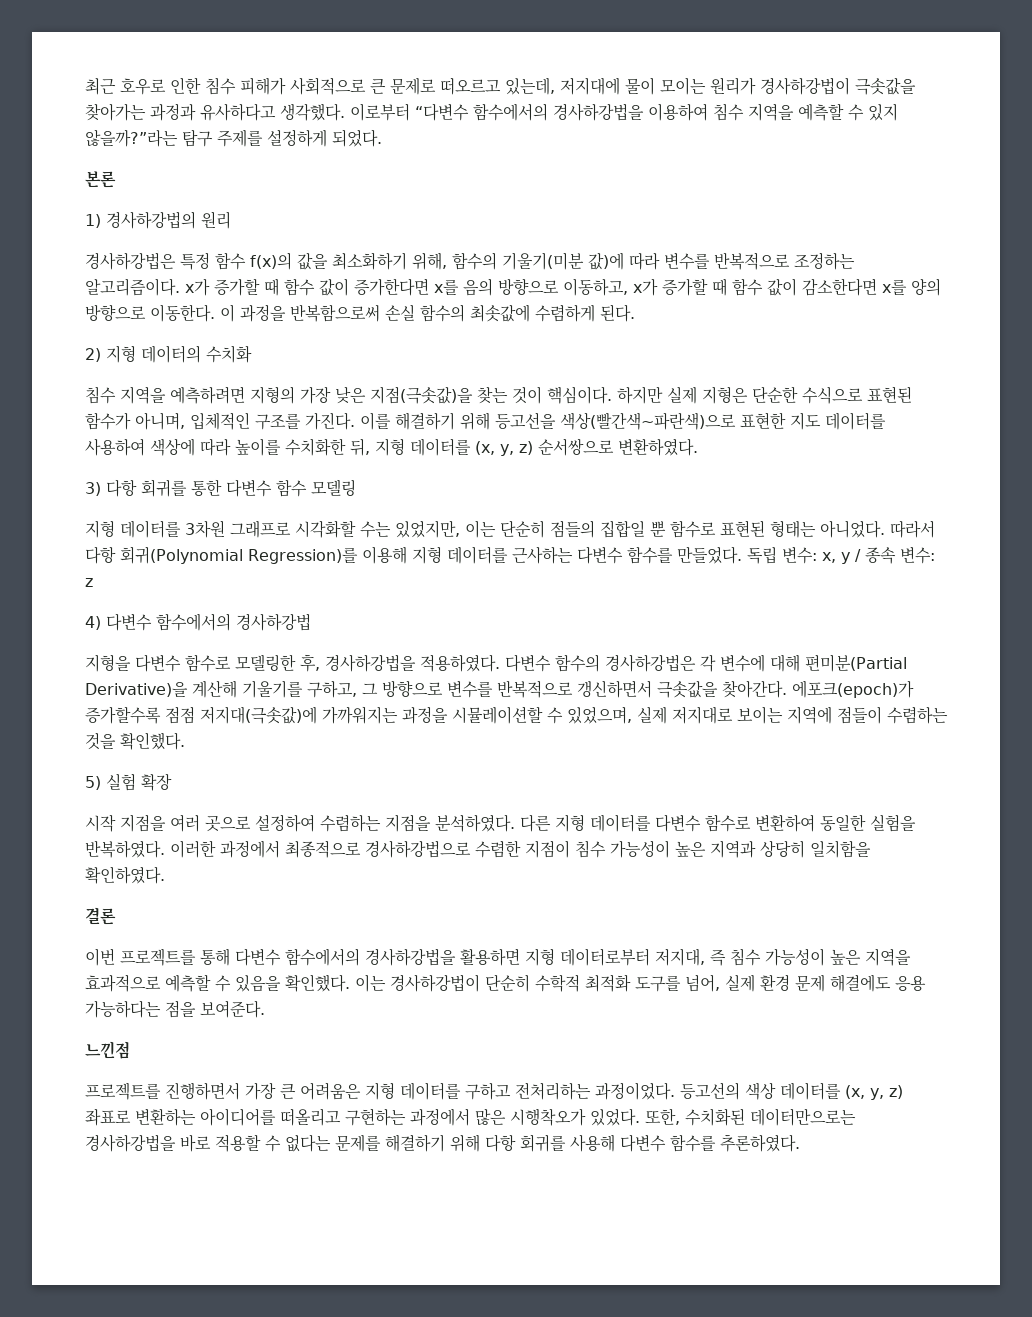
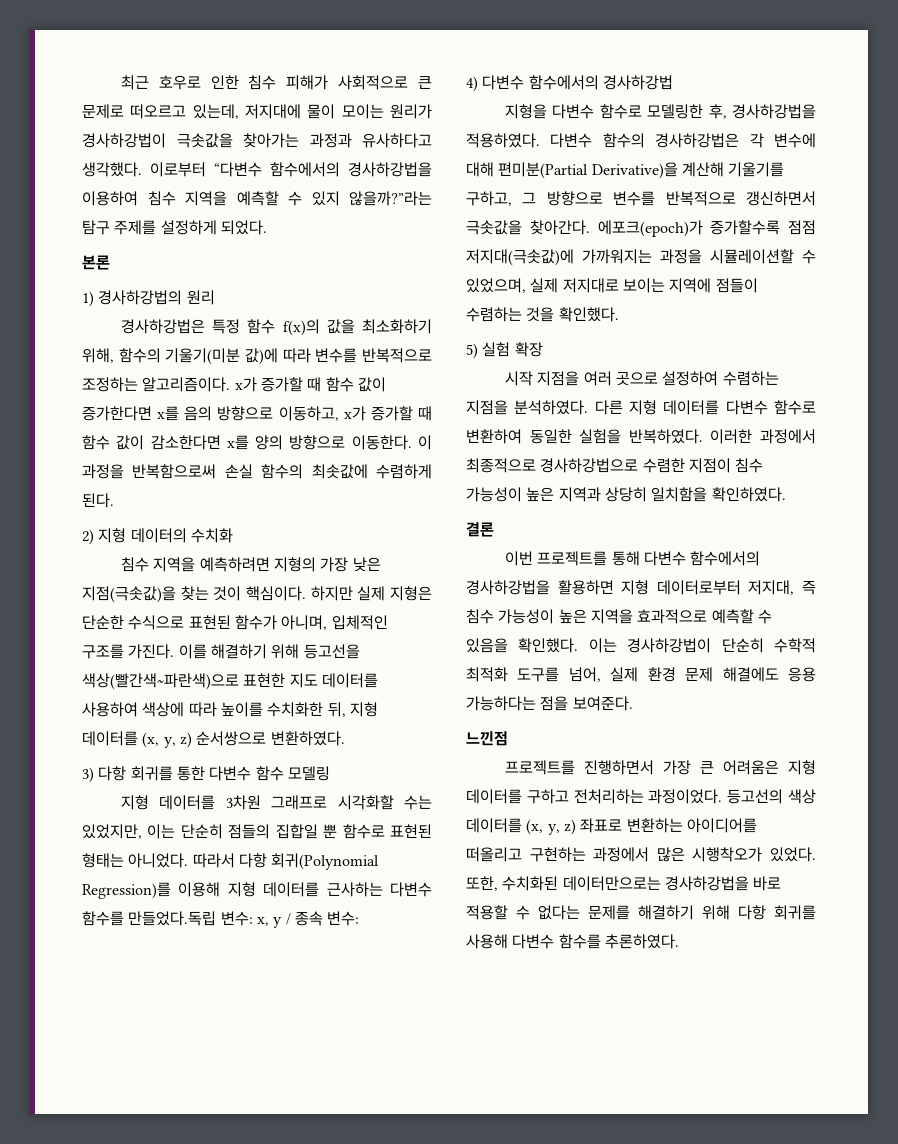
- 따라서 다항 회귀(Polynomial Regression)를 이용해 지형 데이터를 근사하는 다변수 함수를 만들었다. 독립 변수: x, y / 종속 변수: z
+ 따라서 다항 회귀(Polynomial Regression)를 이용해 지형 데이터를 근사하는 다변수 함수를 만들었다.독립 변수: x, y / 종속 변수:

